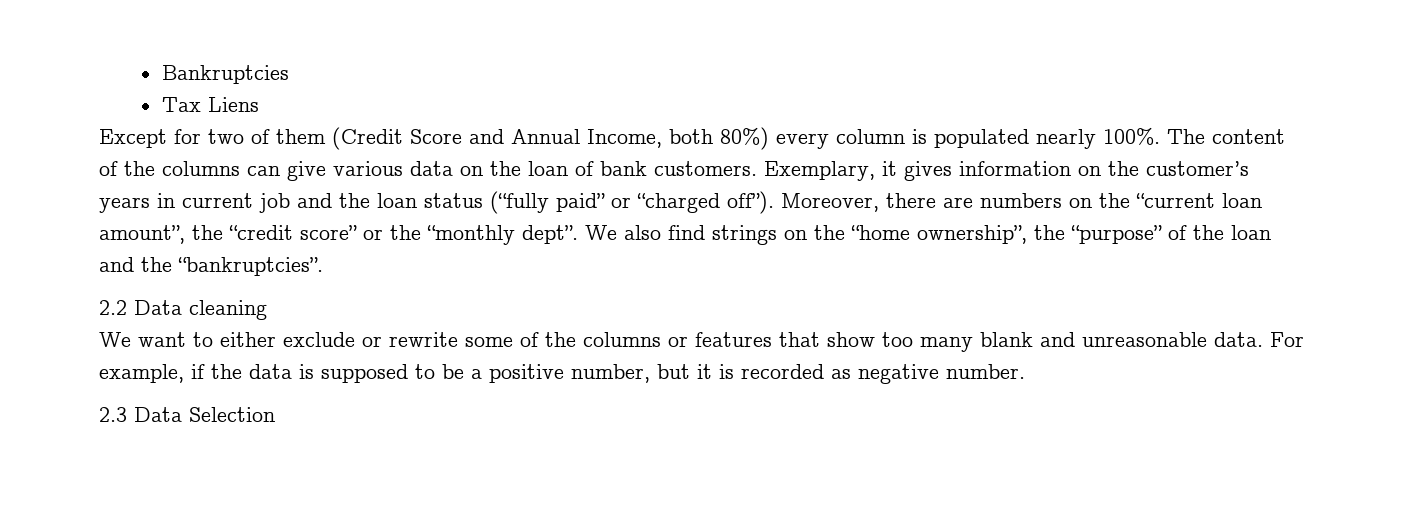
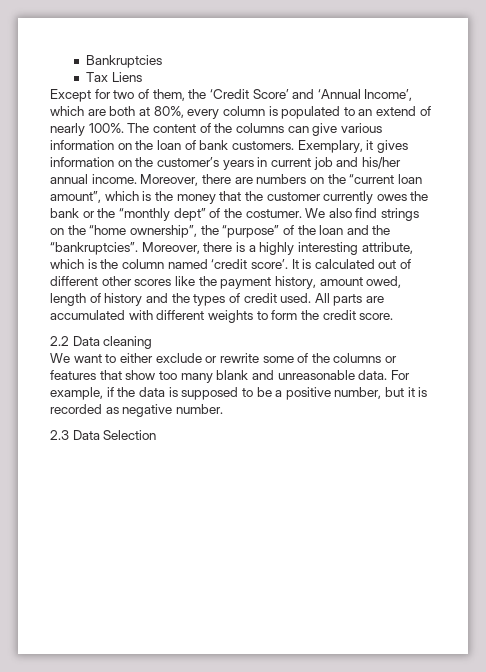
- Except for two of them (Credit Score and Annual Income, both 80%) every column is populated nearly 100%.
+ Except for two of them, the ‘Credit Score’ and ‘Annual Income’, which are both at 80%, every column is populated to an extend of nearly 100%.
- The content of the columns can give various data on the loan of bank customers.
+ The content of the columns can give various information on the loan of bank customers.
- Exemplary, it gives information on the customer’s years in current job and the loan status (“fully paid” or “charged off”).
+ Exemplary, it gives information on the customer’s years in current job and his/her annual income.
- Moreover, there are numbers on the “current loan amount”, the “credit score” or the “monthly dept”.
+ Moreover, there are numbers on the “current loan amount”, which is the money that the customer currently owes the bank or the “monthly dept” of the costumer.
+ Moreover, there is a highly interesting attribute, which is the column named ‘credit score’. It is calculated out of different other scores like the payment history, amount owed, length of history and the types of credit used. All parts are accumulated with different weights to form the credit score.

